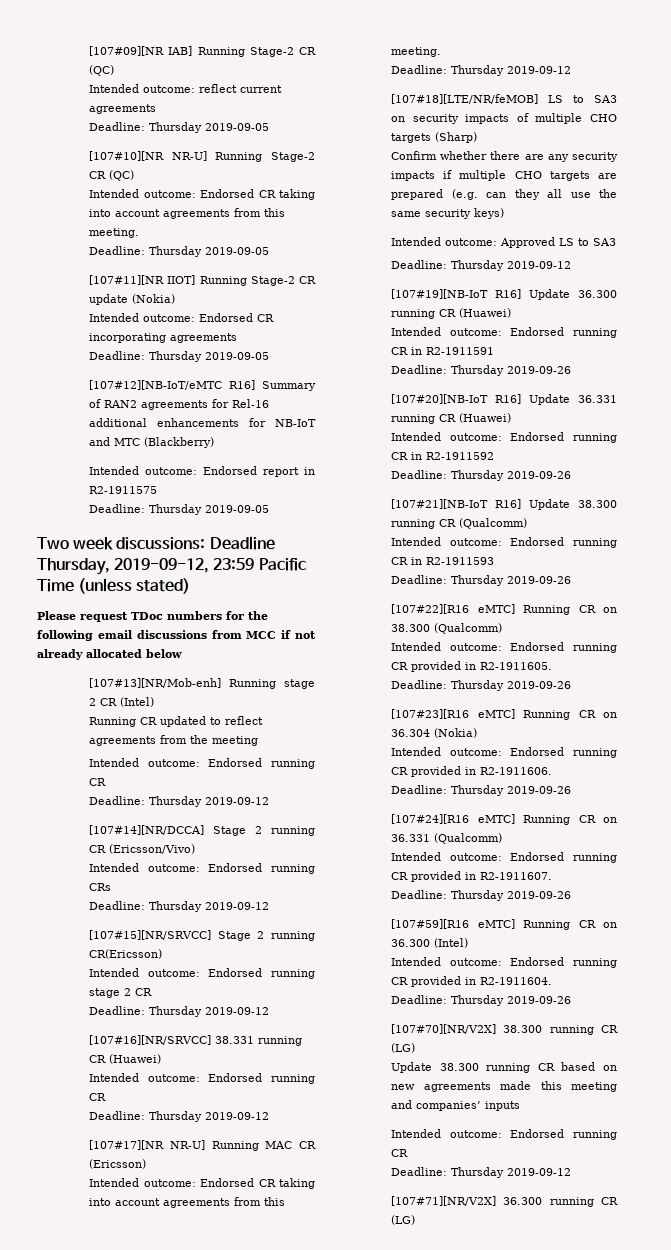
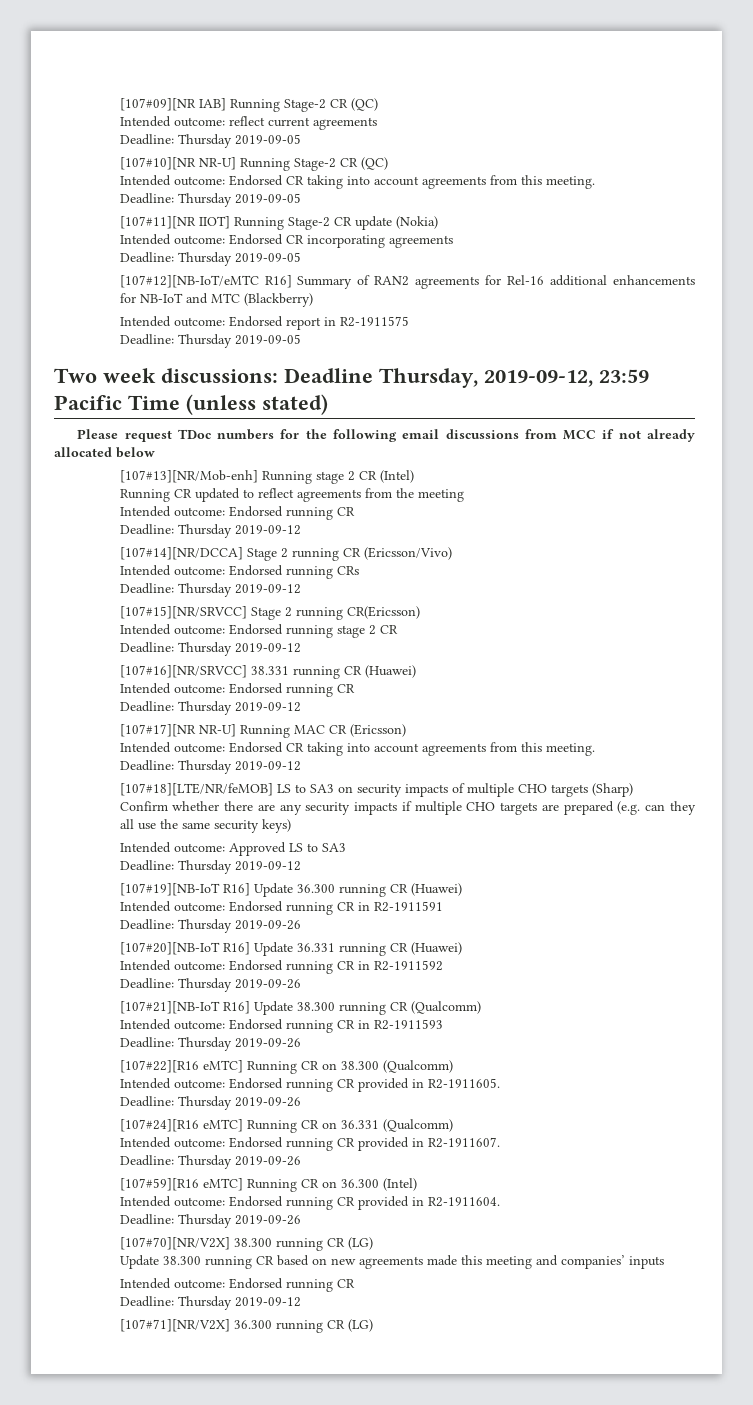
- [107#23][R16 eMTC] Running CR on 36.304 (Nokia)
- Intended outcome: Endorsed running CR provided in R2-1911606.
- Deadline: Thursday 2019-09-26

